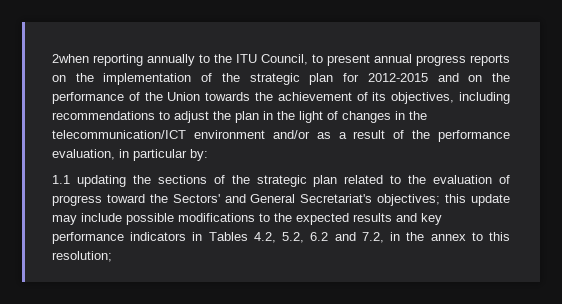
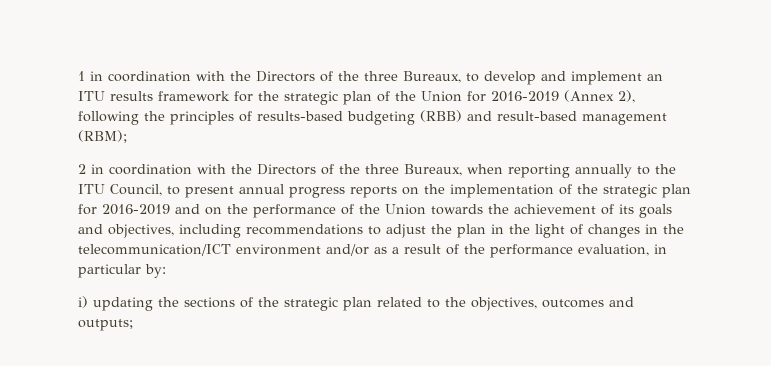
- 2when reporting annually to the ITU Council, to present annual progress reports on the implementation of the strategic plan for 2012-2015 and on the performance of the Union towards the achievement of its objectives, including recommendations to adjust the plan in the light of changes in the telecommunication/ICT environment and/or as a result of the performance evaluation, in particular by:
+ 1 in coordination with the Directors of the three Bureaux, to develop and implement an ITU results framework for the strategic plan of the Union for 2016-2019 (Annex 2), following the principles of results-based budgeting (RBB) and result-based management (RBM);
+ 2 in coordination with the Directors of the three Bureaux, when reporting annually to the ITU Council, to present annual progress reports on the implementation of the strategic plan for 2016-2019 and on the performance of the Union towards the achievement of its goals and objectives, including recommendations to adjust the plan in the light of changes in the telecommunication/ICT environment and/or as a result of the performance evaluation, in particular by:
- 1.1 updating the sections of the strategic plan related to the evaluation of progress toward the Sectors' and General Secretariat's objectives; this update may include possible modifications to the expected results and key performance indicators in Tables 4.2, 5.2, 6.2 and 7.2, in the annex to this resolution;
+ i) updating the sections of the strategic plan related to the objectives, outcomes and outputs;

